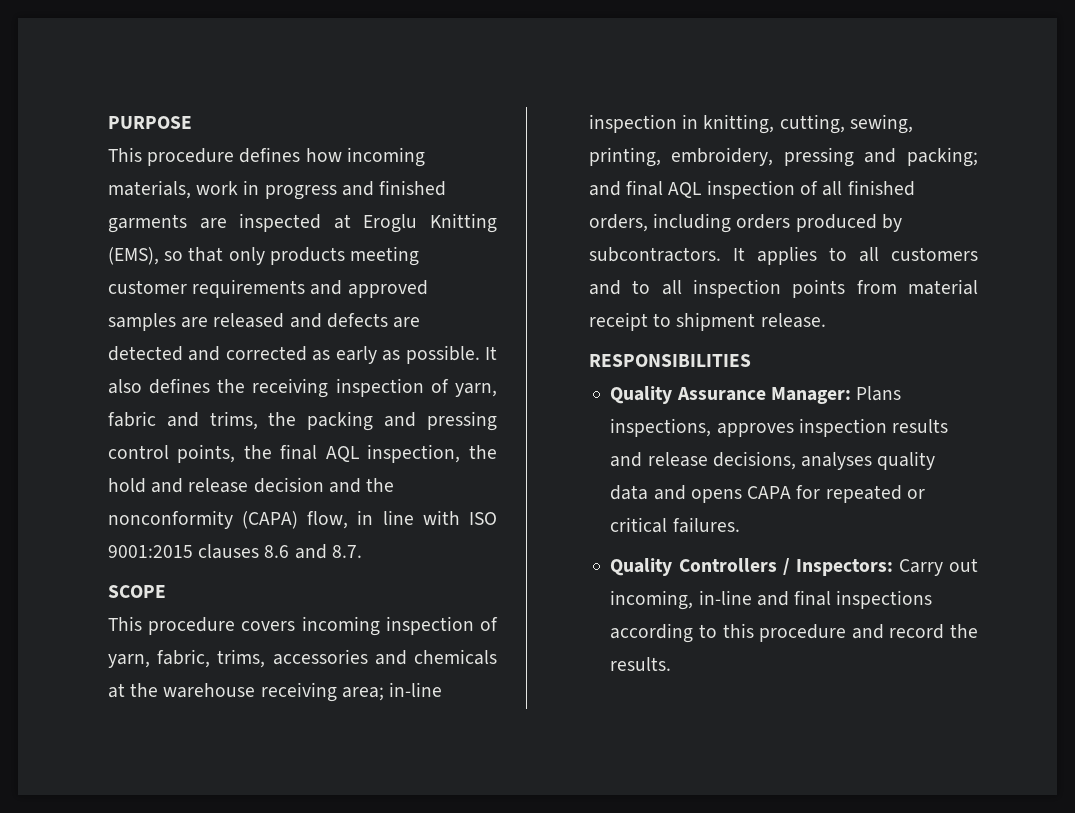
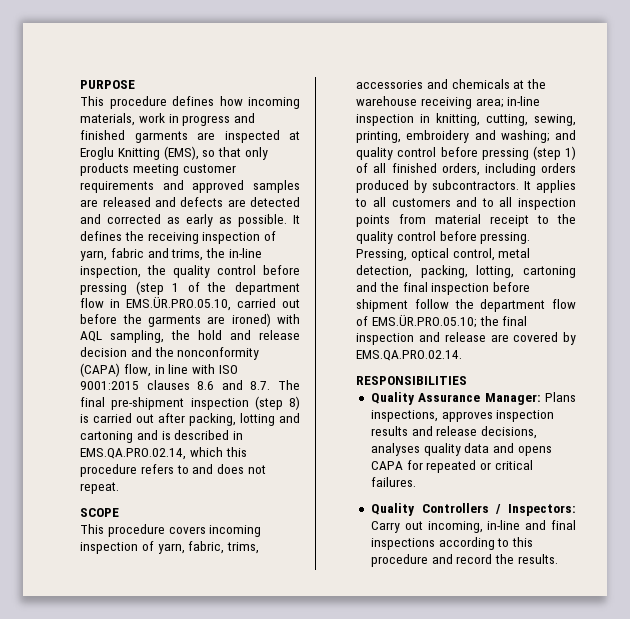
- It also defines the receiving inspection of yarn, fabric and trims, the packing and pressing control points, the final AQL inspection, the hold and release decision and the nonconformity (CAPA) flow, in line with ISO 9001:2015 clauses 8.6 and 8.7.
+ It defines the receiving inspection of yarn, fabric and trims, the in-line inspection, the quality control before pressing (step 1 of the department flow in EMS.ÜR.PRO.05.10, carried out before the garments are ironed) with AQL sampling, the hold and release decision and the nonconformity (CAPA) flow, in line with ISO 9001:2015 clauses 8.6 and 8.7. The final pre-shipment inspection (step 8) is carried out after packing, lotting and cartoning and is described in EMS.QA.PRO.02.14, which this procedure refers to and does not repeat.
- This procedure covers incoming inspection of yarn, fabric, trims, accessories and chemicals at the warehouse receiving area; in-line inspection in knitting, cutting, sewing, printing, embroidery, pressing and packing; and final AQL inspection of all finished orders, including orders produced by subcontractors.
+ This procedure covers incoming inspection of yarn, fabric, trims, accessories and chemicals at the warehouse receiving area; in-line inspection in knitting, cutting, sewing, printing, embroidery and washing; and quality control before pressing (step 1) of all finished orders, including orders produced by subcontractors.
- It applies to all customers and to all inspection points from material receipt to shipment release.
+ It applies to all customers and to all inspection points from material receipt to the quality control before pressing. Pressing, optical control, metal detection, packing, lotting, cartoning and the final inspection before shipment follow the department flow of EMS.ÜR.PRO.05.10; the final inspection and release are covered by EMS.QA.PRO.02.14.

